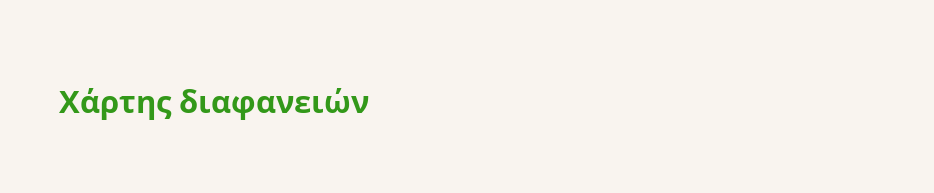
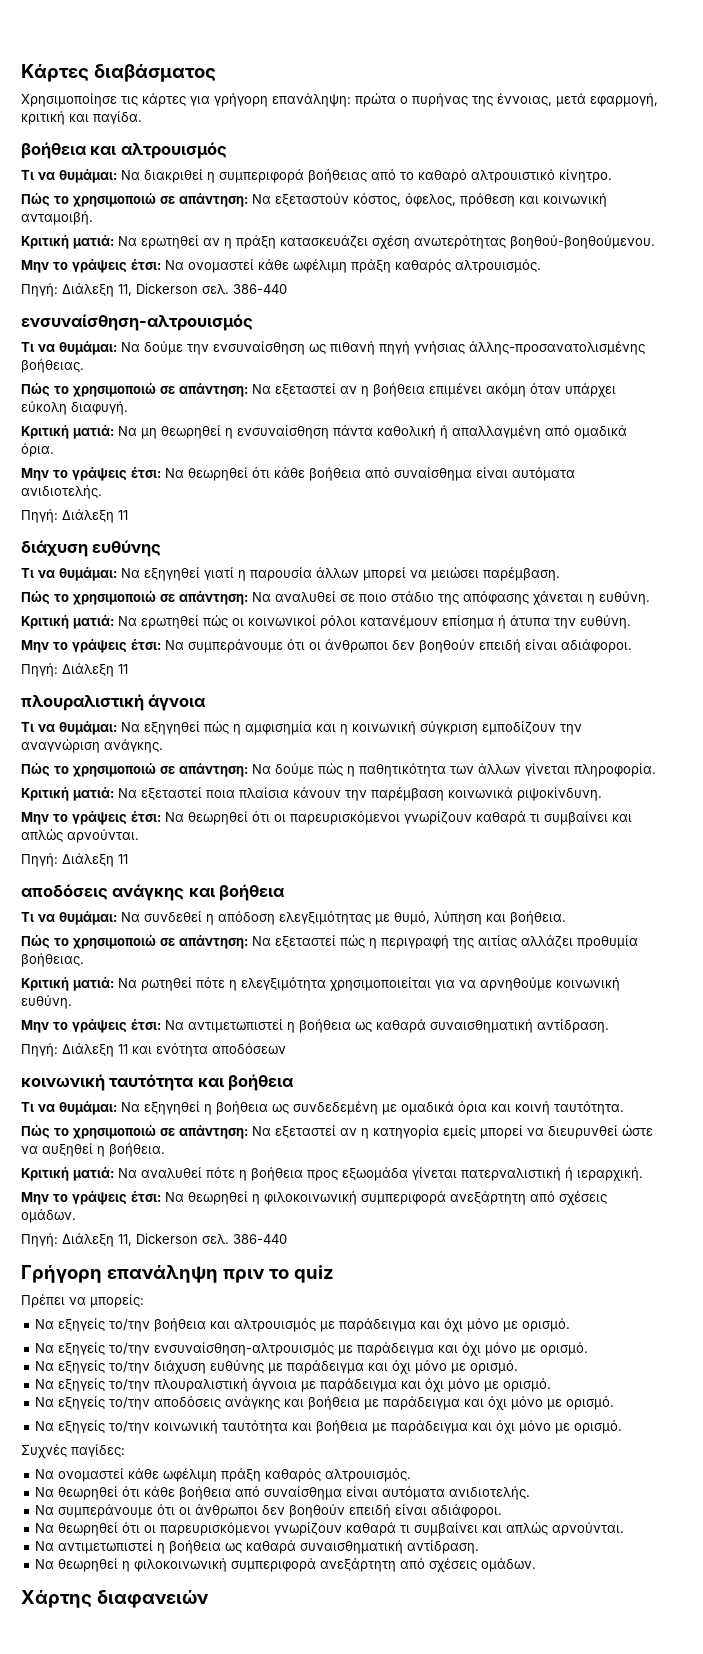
+ Κάρτες διαβάσματος
+ Χρησιμοποίησε τις κάρτες για γρήγορη επανάληψη: πρώτα ο πυρήνας της έννοιας, μετά εφαρμογή, κριτική και παγίδα.
+ βοήθεια και αλτρουισμός
+ Τι να θυμάμαι: Να διακριθεί η συμπεριφορά βοήθειας από το καθαρό αλτρουιστικό κίνητρο.
+ Πώς το χρησιμοποιώ σε απάντηση: Να εξεταστούν κόστος, όφελος, πρόθεση και κοινωνική ανταμοιβή.
+ Κριτική ματιά: Να ερωτηθεί αν η πράξη κατασκευάζει σχέση ανωτερότητας βοηθού-βοηθούμενου.
+ Μην το γράψεις έτσι: Να ονομαστεί κάθε ωφέλιμη πράξη καθαρός αλτρουισμός.
+ Πηγή: Διάλεξη 11, Dickerson σελ. 386-440
+ ενσυναίσθηση-αλτρουισμός
+ Τι να θυμάμαι: Να δούμε την ενσυναίσθηση ως πιθανή πηγή γνήσιας άλλης-προσανατολισμένης βοήθειας.
+ Πώς το χρησιμοποιώ σε απάντηση: Να εξεταστεί αν η βοήθεια επιμένει ακόμη όταν υπάρχει εύκολη διαφυγή.
+ Κριτική ματιά: Να μη θεωρηθεί η ενσυναίσθηση πάντα καθολική ή απαλλαγμένη από ομαδικά όρια.
+ Μην το γράψεις έτσι: Να θεωρηθεί ότι κάθε βοήθεια από συναίσθημα είναι αυτόματα ανιδιοτελής.
+ Πηγή: Διάλεξη 11
+ διάχυση ευθύνης
+ Τι να θυμάμαι: Να εξηγηθεί γιατί η παρουσία άλλων μπορεί να μειώσει παρέμβαση.
+ Πώς το χρησιμοποιώ σε απάντηση: Να αναλυθεί σε ποιο στάδιο της απόφασης χάνεται η ευθύνη.
+ Κριτική ματιά: Να ερωτηθεί πώς οι κοινωνικοί ρόλοι κατανέμουν επίσημα ή άτυπα την ευθύνη.
+ Μην το γράψεις έτσι: Να συμπεράνουμε ότι οι άνθρωποι δεν βοηθούν επειδή είναι αδιάφοροι.
+ Πηγή: Διάλεξη 11
+ πλουραλιστική άγνοια
+ Τι να θυμάμαι: Να εξηγηθεί πώς η αμφισημία και η κοινωνική σύγκριση εμποδίζουν την αναγνώριση ανάγκης.
+ Πώς το χρησιμοποιώ σε απάντηση: Να δούμε πώς η παθητικότητα των άλλων γίνεται πληροφορία.
+ Κριτική ματιά: Να εξεταστεί ποια πλαίσια κάνουν την παρέμβαση κοινωνικά ριψοκίνδυνη.
+ Μην το γράψεις έτσι: Να θεωρηθεί ότι οι παρευρισκόμενοι γνωρίζουν καθαρά τι συμβαίνει και απλώς αρνούνται.
+ Πηγή: Διάλεξη 11
+ αποδόσεις ανάγκης και βοήθεια
+ Τι να θυμάμαι: Να συνδεθεί η απόδοση ελεγξιμότητας με θυμό, λύπηση και βοήθεια.
+ Πώς το χρησιμοποιώ σε απάντηση: Να εξεταστεί πώς η περιγραφή της αιτίας αλλάζει προθυμία βοήθειας.
+ Κριτική ματιά: Να ρωτηθεί πότε η ελεγξιμότητα χρησιμοποιείται για να αρνηθούμε κοινωνική ευθύνη.
+ Μην το γράψεις έτσι: Να αντιμετωπιστεί η βοήθεια ως καθαρά συναισθηματική αντίδραση.
+ Πηγή: Διάλεξη 11 και ενότητα αποδόσεων
+ κοινωνική ταυτότητα και βοήθεια
+ Τι να θυμάμαι: Να εξηγηθεί η βοήθεια ως συνδεδεμένη με ομαδικά όρια και κοινή ταυτότητα.
+ Πώς το χρησιμοποιώ σε απάντηση: Να εξεταστεί αν η κατηγορία εμείς μπορεί να διευρυνθεί ώστε να αυξηθεί η βοήθεια.
+ Κριτική ματιά: Να αναλυθεί πότε η βοήθεια προς εξωομάδα γίνεται πατερναλιστική ή ιεραρχική.
+ Μην το γράψεις έτσι: Να θεωρηθεί η φιλοκοινωνική συμπεριφορά ανεξάρτητη από σχέσεις ομάδων.
+ Πηγή: Διάλεξη 11, Dickerson σελ. 386-440
+ Γρήγορη επανάληψη πριν το quiz
+ Πρέπει να μπορείς:
+ Να εξηγείς το/την βοήθεια και αλτρουισμός με παράδειγμα και όχι μόνο με ορισμό.
+ Να εξηγείς το/την ενσυναίσθηση-αλτρουισμός με παράδειγμα και όχι μόνο με ορισμό.
+ Να εξηγείς το/την διάχυση ευθύνης με παράδειγμα και όχι μόνο με ορισμό.
+ Να εξηγείς το/την πλουραλιστική άγνοια με παράδειγμα και όχι μόνο με ορισμό.
+ Να εξηγείς το/την αποδόσεις ανάγκης και βοήθεια με παράδειγμα και όχι μόνο με ορισμό.
+ Να εξηγείς το/την κοινωνική ταυτότητα και βοήθεια με παράδειγμα και όχι μόνο με ορισμό.
+ Συχνές παγίδες:
+ Να ονομαστεί κάθε ωφέλιμη πράξη καθαρός αλτρουισμός.
+ Να θεωρηθεί ότι κάθε βοήθεια από συναίσθημα είναι αυτόματα ανιδιοτελής.
+ Να συμπεράνουμε ότι οι άνθρωποι δεν βοηθούν επειδή είναι αδιάφοροι.
+ Να θεωρηθεί ότι οι παρευρισκόμενοι γνωρίζουν καθαρά τι συμβαίνει και απλώς αρνούνται.
+ Να αντιμετωπιστεί η βοήθεια ως καθαρά συναισθηματική αντίδραση.
+ Να θεωρηθεί η φιλοκοινωνική συμπεριφορά ανεξάρτητη από σχέσεις ομάδων.

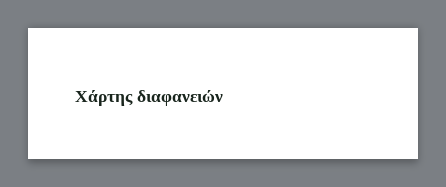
- Κάρτες διαβάσματος
- Χρησιμοποίησε τις κάρτες για γρήγορη επανάληψη: πρώτα ο πυρήνας της έννοιας, μετά εφαρμογή, κριτική και παγίδα.
- βοήθεια και αλτρουισμός
- Τι να θυμάμαι: Να διακριθεί η συμπεριφορά βοήθειας από το καθαρό αλτρουιστικό κίνητρο.
- Πώς το χρησιμοποιώ σε απάντηση: Να εξεταστούν κόστος, όφελος, πρόθεση και κοινωνική ανταμοιβή.
- Κριτική ματιά: Να ερωτηθεί αν η πράξη κατασκευάζει σχέση ανωτερότητας βοηθού-βοηθούμενου.
- Μην το γράψεις έτσι: Να ονομαστεί κάθε ωφέλιμη πράξη καθαρός αλτρουισμός.
- Πηγή: Διάλεξη 11, Dickerson σελ. 386-440
- ενσυναίσθηση-αλτρουισμός
- Τι να θυμάμαι: Να δούμε την ενσυναίσθηση ως πιθανή πηγή γνήσιας άλλης-προσανατολισμένης βοήθειας.
- Πώς το χρησιμοποιώ σε απάντηση: Να εξεταστεί αν η βοήθεια επιμένει ακόμη όταν υπάρχει εύκολη διαφυγή.
- Κριτική ματιά: Να μη θεωρηθεί η ενσυναίσθηση πάντα καθολική ή απαλλαγμένη από ομαδικά όρια.
- Μην το γράψεις έτσι: Να θεωρηθεί ότι κάθε βοήθεια από συναίσθημα είναι αυτόματα ανιδιοτελής.
- Πηγή: Διάλεξη 11
- διάχυση ευθύνης
- Τι να θυμάμαι: Να εξηγηθεί γιατί η παρουσία άλλων μπορεί να μειώσει παρέμβαση.
- Πώς το χρησιμοποιώ σε απάντηση: Να αναλυθεί σε ποιο στάδιο της απόφασης χάνεται η ευθύνη.
- Κριτική ματιά: Να ερωτηθεί πώς οι κοινωνικοί ρόλοι κατανέμουν επίσημα ή άτυπα την ευθύνη.
- Μην το γράψεις έτσι: Να συμπεράνουμε ότι οι άνθρωποι δεν βοηθούν επειδή είναι αδιάφοροι.
- Πηγή: Διάλεξη 11
- πλουραλιστική άγνοια
- Τι να θυμάμαι: Να εξηγηθεί πώς η αμφισημία και η κοινωνική σύγκριση εμποδίζουν την αναγνώριση ανάγκης.
- Πώς το χρησιμοποιώ σε απάντηση: Να δούμε πώς η παθητικότητα των άλλων γίνεται πληροφορία.
- Κριτική ματιά: Να εξεταστεί ποια πλαίσια κάνουν την παρέμβαση κοινωνικά ριψοκίνδυνη.
- Μην το γράψεις έτσι: Να θεωρηθεί ότι οι παρευρισκόμενοι γνωρίζουν καθαρά τι συμβαίνει και απλώς αρνούνται.
- Πηγή: Διάλεξη 11
- αποδόσεις ανάγκης και βοήθεια
- Τι να θυμάμαι: Να συνδεθεί η απόδοση ελεγξιμότητας με θυμό, λύπηση και βοήθεια.
- Πώς το χρησιμοποιώ σε απάντηση: Να εξεταστεί πώς η περιγραφή της αιτίας αλλάζει προθυμία βοήθειας.
- Κριτική ματιά: Να ρωτηθεί πότε η ελεγξιμότητα χρησιμοποιείται για να αρνηθούμε κοινωνική ευθύνη.
- Μην το γράψεις έτσι: Να αντιμετωπιστεί η βοήθεια ως καθαρά συναισθηματική αντίδραση.
- Πηγή: Διάλεξη 11 και ενότητα αποδόσεων
- κοινωνική ταυτότητα και βοήθεια
- Τι να θυμάμαι: Να εξηγηθεί η βοήθεια ως συνδεδεμένη με ομαδικά όρια και κοινή ταυτότητα.
- Πώς το χρησιμοποιώ σε απάντηση: Να εξεταστεί αν η κατηγορία εμείς μπορεί να διευρυνθεί ώστε να αυξηθεί η βοήθεια.
- Κριτική ματιά: Να αναλυθεί πότε η βοήθεια προς εξωομάδα γίνεται πατερναλιστική ή ιεραρχική.
- Μην το γράψεις έτσι: Να θεωρηθεί η φιλοκοινωνική συμπεριφορά ανεξάρτητη από σχέσεις ομάδων.
- Πηγή: Διάλεξη 11, Dickerson σελ. 386-440
- Γρήγορη επανάληψη πριν το quiz
- Πρέπει να μπορείς:
- Να εξηγείς το/την βοήθεια και αλτρουισμός με παράδειγμα και όχι μόνο με ορισμό.
- Να εξηγείς το/την ενσυναίσθηση-αλτρουισμός με παράδειγμα και όχι μόνο με ορισμό.
- Να εξηγείς το/την διάχυση ευθύνης με παράδειγμα και όχι μόνο με ορισμό.
- Να εξηγείς το/την πλουραλιστική άγνοια με παράδειγμα και όχι μόνο με ορισμό.
- Να εξηγείς το/την αποδόσεις ανάγκης και βοήθεια με παράδειγμα και όχι μόνο με ορισμό.
- Να εξηγείς το/την κοινωνική ταυτότητα και βοήθεια με παράδειγμα και όχι μόνο με ορισμό.
- Συχνές παγίδες:
- Να ονομαστεί κάθε ωφέλιμη πράξη καθαρός αλτρουισμός.
- Να θεωρηθεί ότι κάθε βοήθεια από συναίσθημα είναι αυτόματα ανιδιοτελής.
- Να συμπεράνουμε ότι οι άνθρωποι δεν βοηθούν επειδή είναι αδιάφοροι.
- Να θεωρηθεί ότι οι παρευρισκόμενοι γνωρίζουν καθαρά τι συμβαίνει και απλώς αρνούνται.
- Να αντιμετωπιστεί η βοήθεια ως καθαρά συναισθηματική αντίδραση.
- Να θεωρηθεί η φιλοκοινωνική συμπεριφορά ανεξάρτητη από σχέσεις ομάδων.

